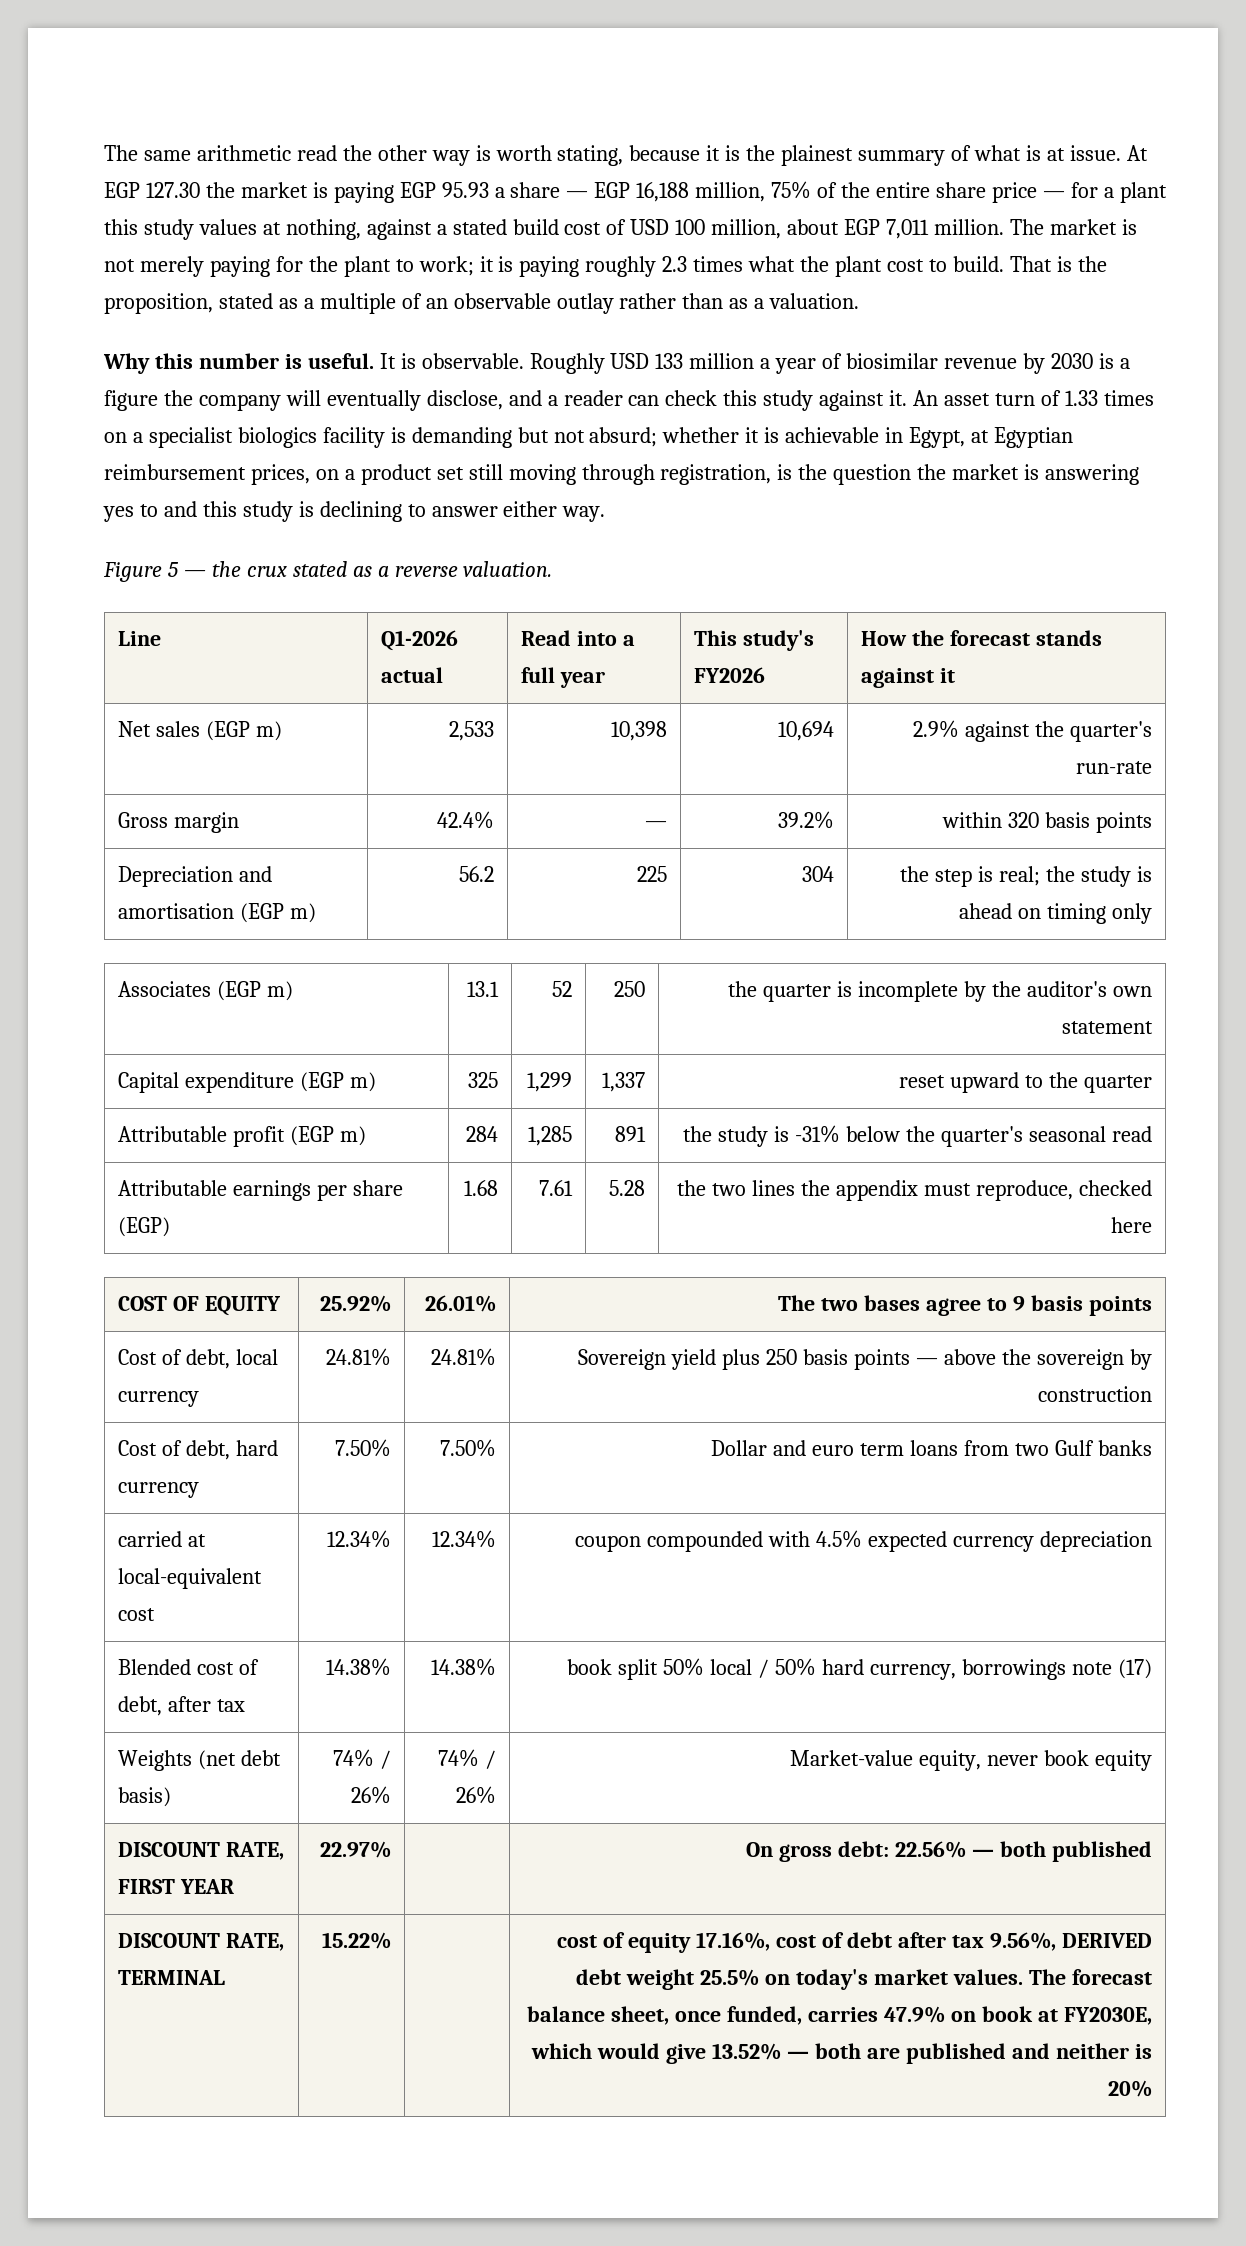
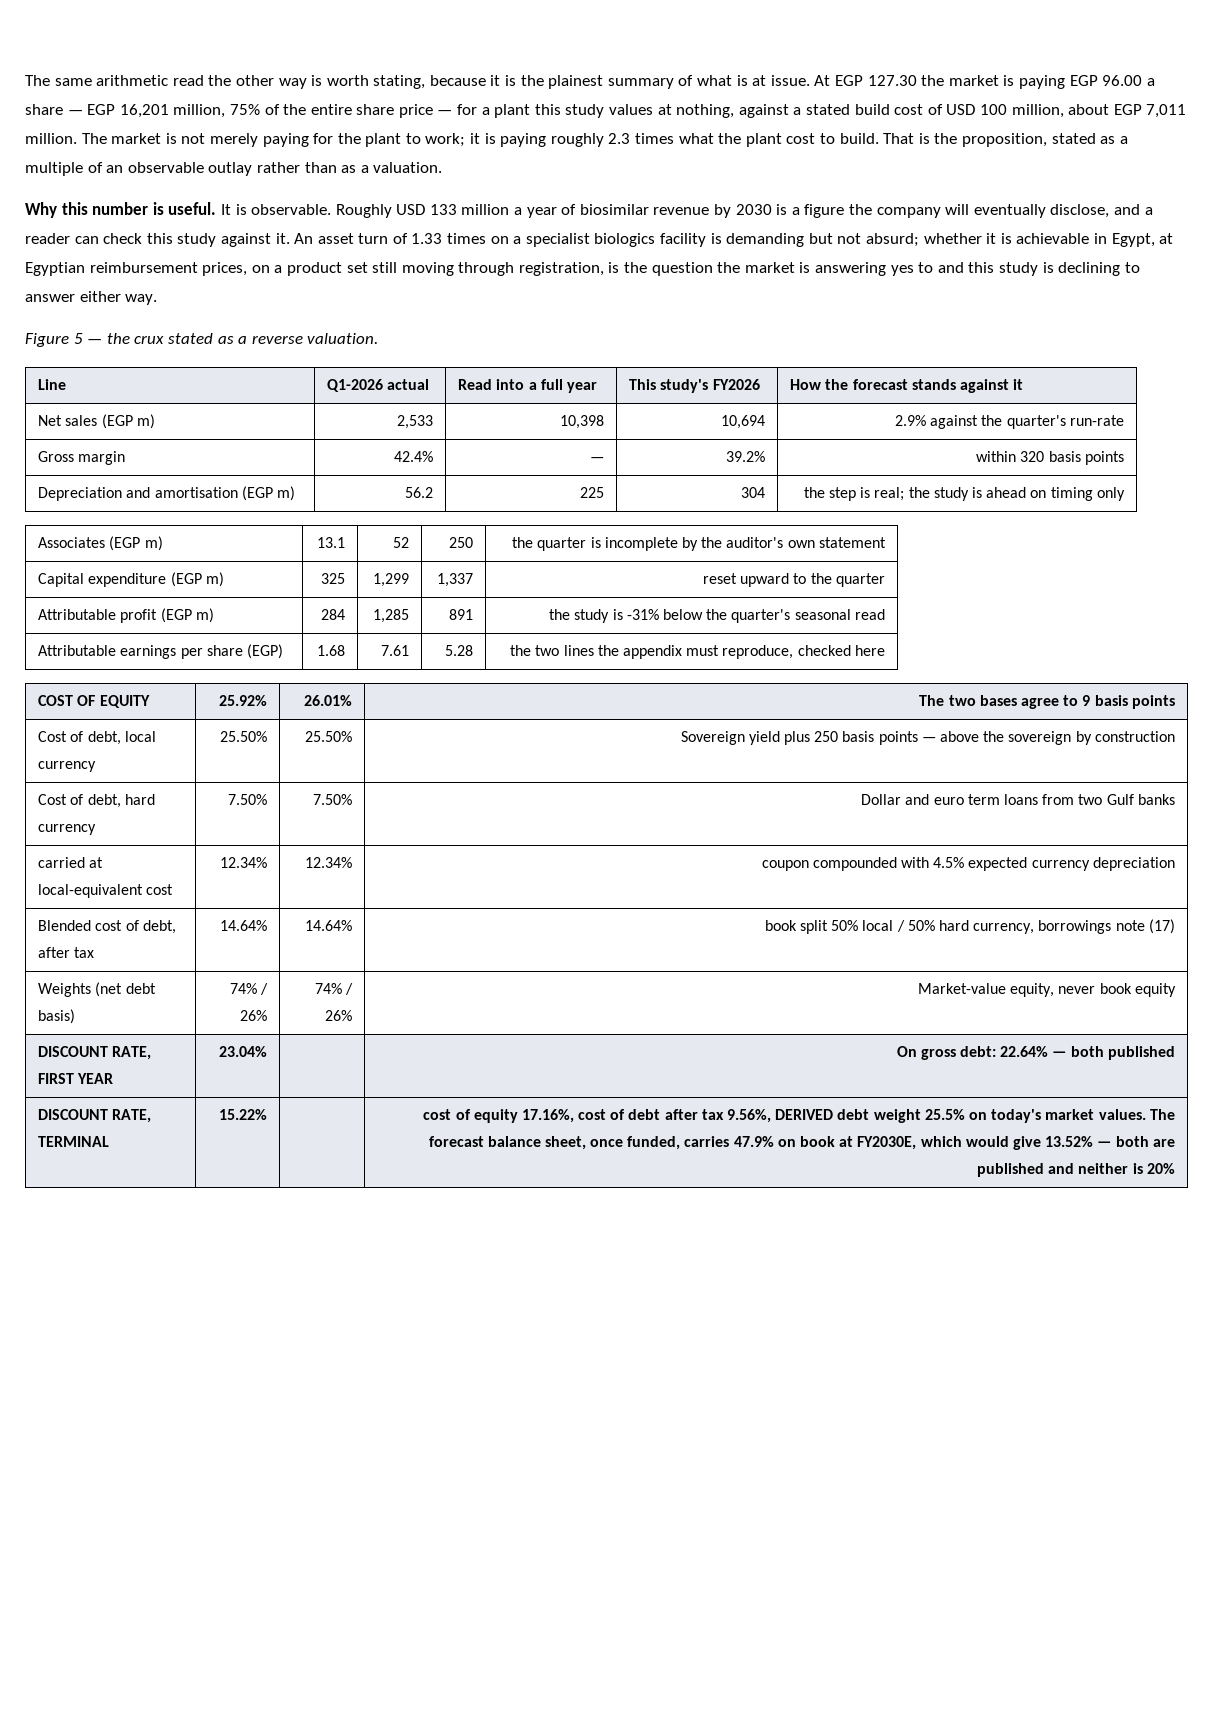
- At EGP 127.30 the market is paying EGP 95.93 a share — EGP 16,188 million, 75% of the entire share price — for a plant this study values at nothing, against a stated build cost of USD 100 million, about EGP 7,011 million.
+ At EGP 127.30 the market is paying EGP 96.00 a share — EGP 16,201 million, 75% of the entire share price — for a plant this study values at nothing, against a stated build cost of USD 100 million, about EGP 7,011 million.
- Cost of debt, local currency | 24.81% | 24.81% | Sovereign yield plus 250 basis points — above the sovereign by construction
+ Cost of debt, local currency | 25.50% | 25.50% | Sovereign yield plus 250 basis points — above the sovereign by construction
- Blended cost of debt, after tax | 14.38% | 14.38% | book split 50% local / 50% hard currency, borrowings note (17)
+ Blended cost of debt, after tax | 14.64% | 14.64% | book split 50% local / 50% hard currency, borrowings note (17)
- DISCOUNT RATE, FIRST YEAR | 22.97% | | On gross debt: 22.56% — both published
+ DISCOUNT RATE, FIRST YEAR | 23.04% | | On gross debt: 22.64% — both published

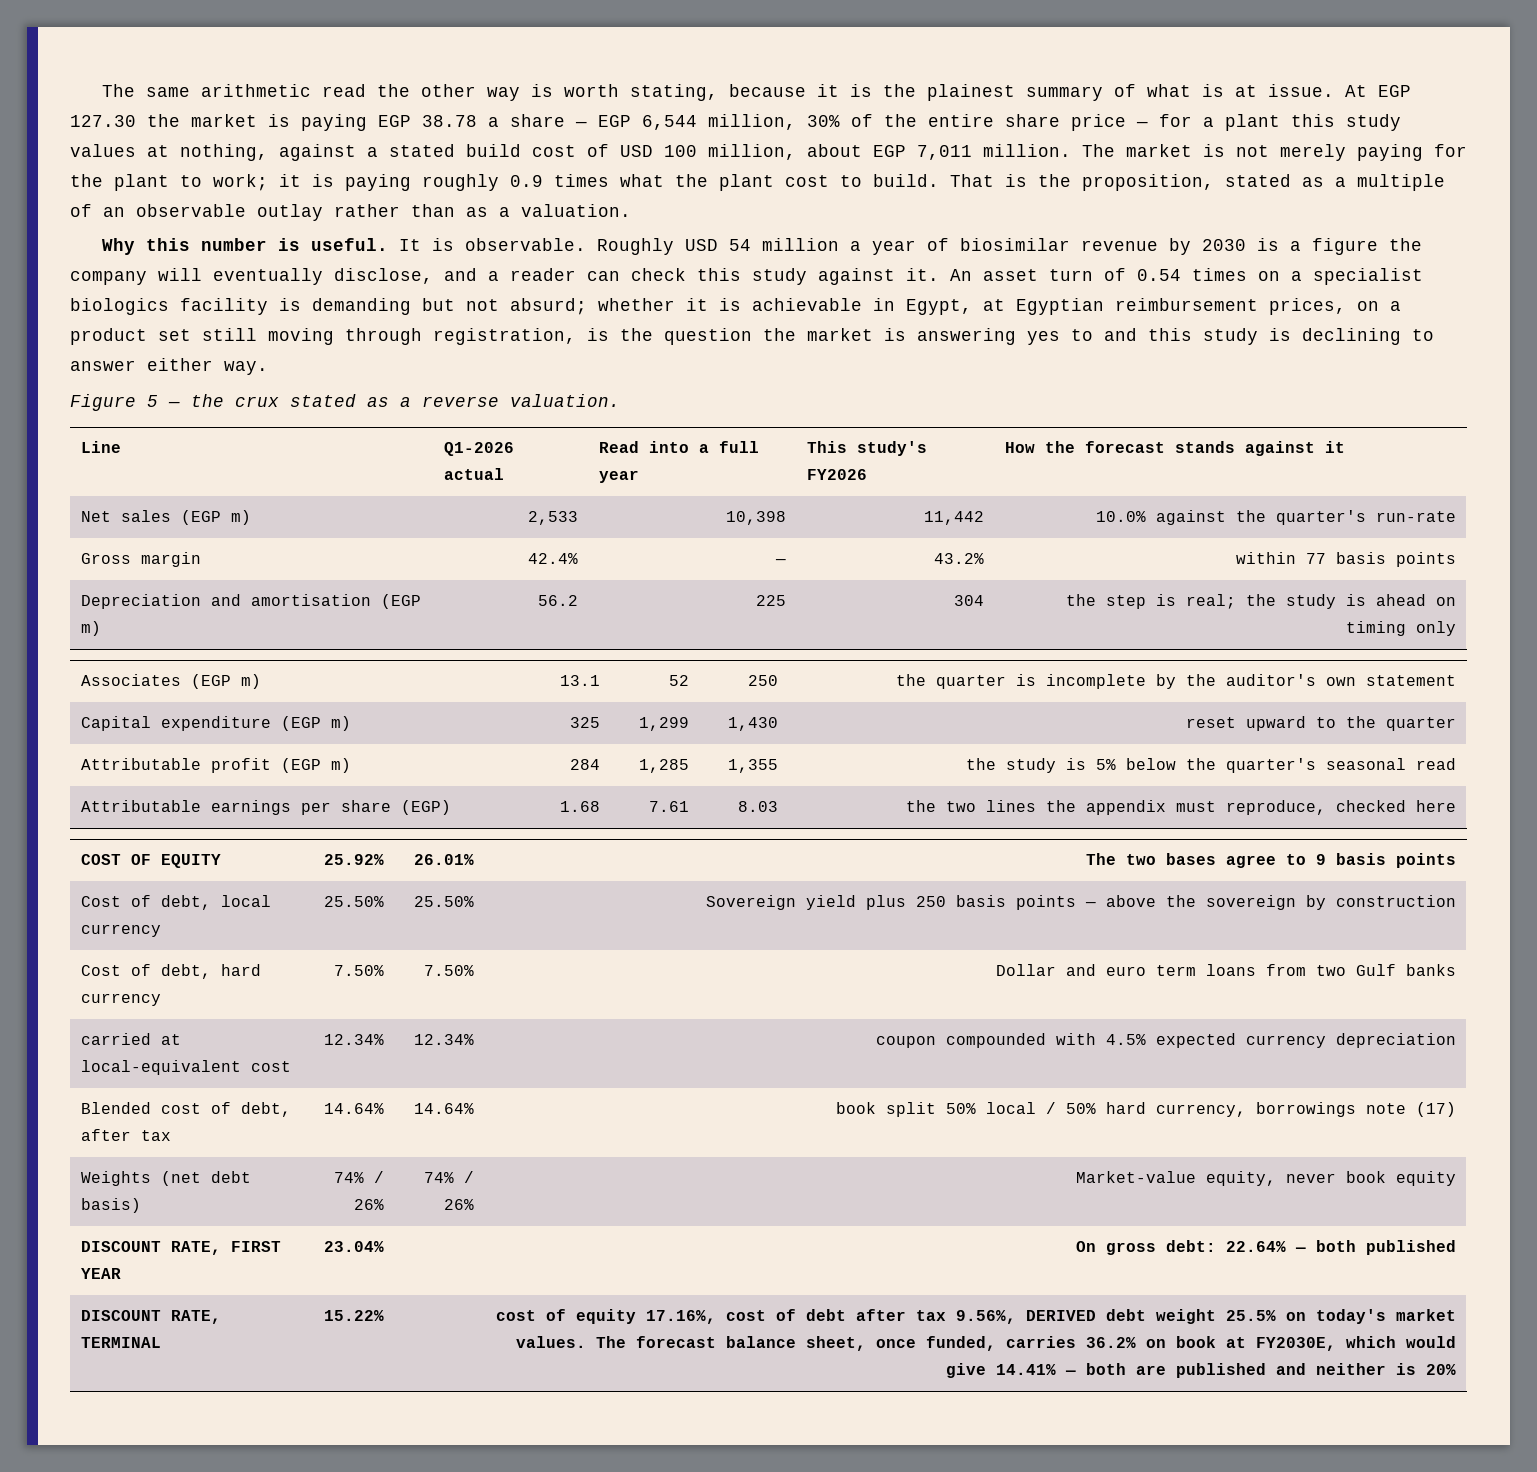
- At EGP 127.30 the market is paying EGP 96.00 a share — EGP 16,201 million, 75% of the entire share price — for a plant this study values at nothing, against a stated build cost of USD 100 million, about EGP 7,011 million.
+ At EGP 127.30 the market is paying EGP 38.78 a share — EGP 6,544 million, 30% of the entire share price — for a plant this study values at nothing, against a stated build cost of USD 100 million, about EGP 7,011 million.
- The market is not merely paying for the plant to work; it is paying roughly 2.3 times what the plant cost to build.
+ The market is not merely paying for the plant to work; it is paying roughly 0.9 times what the plant cost to build.
- Roughly USD 133 million a year of biosimilar revenue by 2030 is a figure the company will eventually disclose, and a reader can check this study against it.
+ Roughly USD 54 million a year of biosimilar revenue by 2030 is a figure the company will eventually disclose, and a reader can check this study against it.
- An asset turn of 1.33 times on a specialist biologics facility is demanding but not absurd; whether it is achievable in Egypt, at Egyptian reimbursement prices, on a product set still moving through registration, is the question the market is answering yes to and this study is declining to answer either way.
+ An asset turn of 0.54 times on a specialist biologics facility is demanding but not absurd; whether it is achievable in Egypt, at Egyptian reimbursement prices, on a product set still moving through registration, is the question the market is answering yes to and this study is declining to answer either way.
- Net sales (EGP m) | 2,533 | 10,398 | 10,694 | 2.9% against the quarter's run-rate
+ Net sales (EGP m) | 2,533 | 10,398 | 11,442 | 10.0% against the quarter's run-rate
- Gross margin | 42.4% | — | 39.2% | within 320 basis points
+ Gross margin | 42.4% | — | 43.2% | within 77 basis points
- Capital expenditure (EGP m) | 325 | 1,299 | 1,337 | reset upward to the quarter
+ Capital expenditure (EGP m) | 325 | 1,299 | 1,430 | reset upward to the quarter
- Attributable profit (EGP m) | 284 | 1,285 | 891 | the study is -31% below the quarter's seasonal read
+ Attributable profit (EGP m) | 284 | 1,285 | 1,355 | the study is 5% below the quarter's seasonal read
- Attributable earnings per share (EGP) | 1.68 | 7.61 | 5.28 | the two lines the appendix must reproduce, checked here
+ Attributable earnings per share (EGP) | 1.68 | 7.61 | 8.03 | the two lines the appendix must reproduce, checked here
- The forecast balance sheet, once funded, carries 47.9% on book at FY2030E, which would give 13.52% — both are published and neither is 20%
+ The forecast balance sheet, once funded, carries 36.2% on book at FY2030E, which would give 14.41% — both are published and neither is 20%

